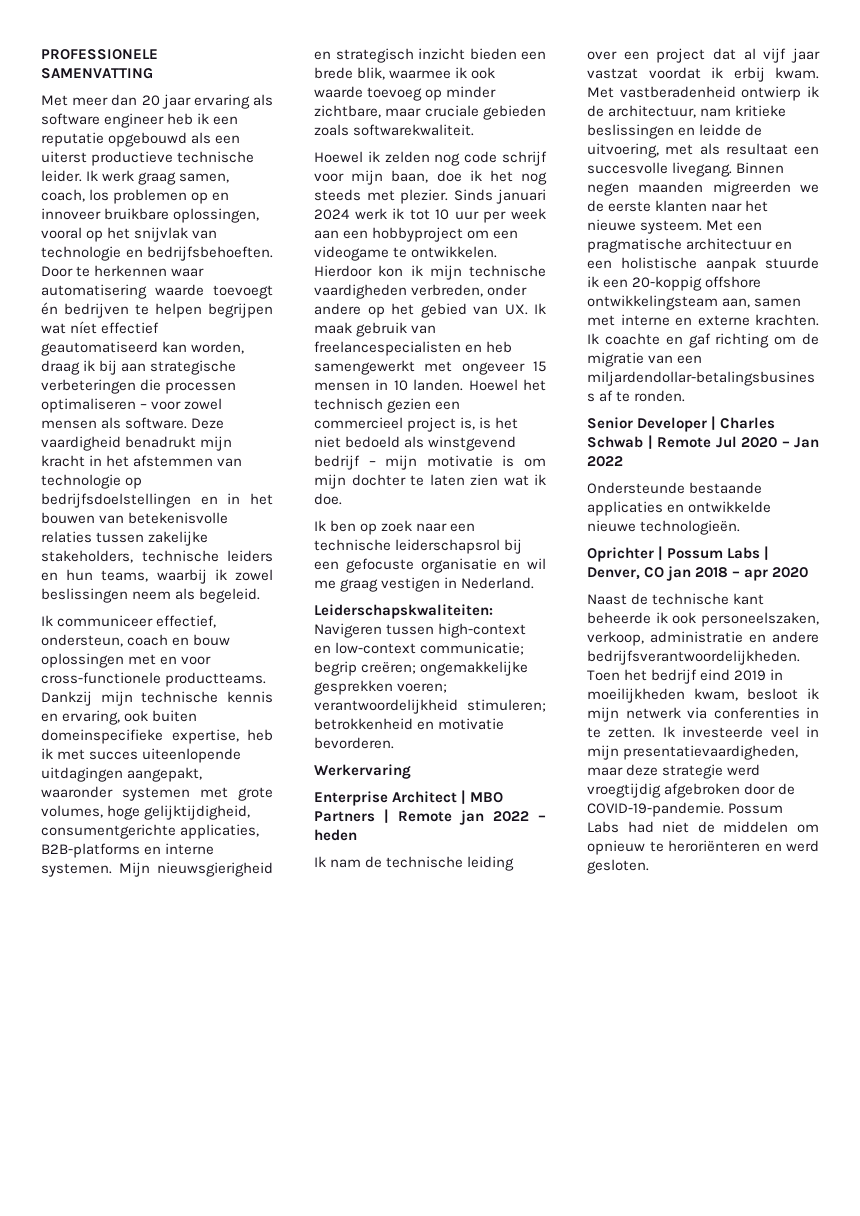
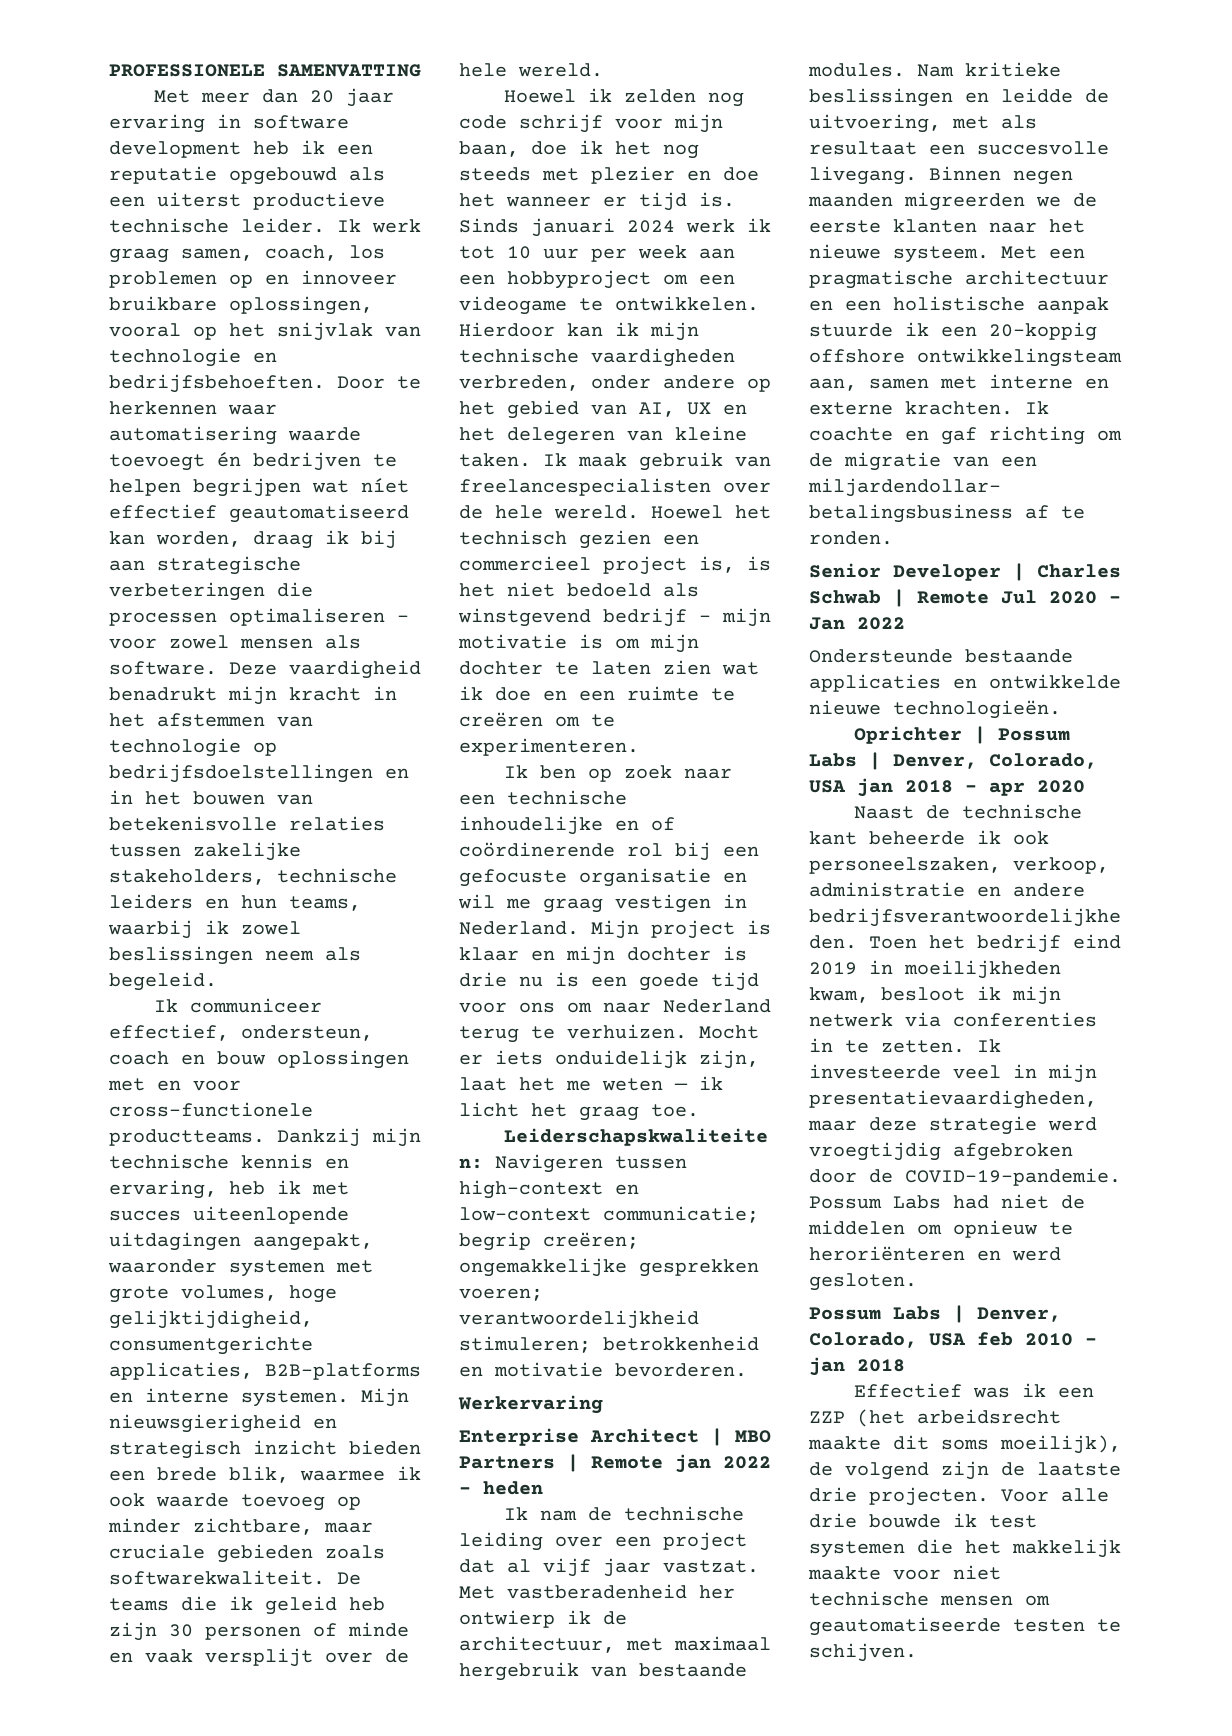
- Met meer dan 20 jaar ervaring als software engineer heb ik een reputatie opgebouwd als een uiterst productieve technische leider.
+ Met meer dan 20 jaar ervaring in software development heb ik een reputatie opgebouwd als een uiterst productieve technische leider.
- Dankzij mijn technische kennis en ervaring, ook buiten domeinspecifieke expertise, heb ik met succes uiteenlopende uitdagingen aangepakt, waaronder systemen met grote volumes, hoge gelijktijdigheid, consumentgerichte applicaties, B2B-platforms en interne systemen.
+ Dankzij mijn technische kennis en ervaring, heb ik met succes uiteenlopende uitdagingen aangepakt, waaronder systemen met grote volumes, hoge gelijktijdigheid, consumentgerichte applicaties, B2B-platforms en interne systemen.
+ De teams die ik geleid heb zijn 30 personen of minde en vaak versplijt over de hele wereld.
- Hoewel ik zelden nog code schrijf voor mijn baan, doe ik het nog steeds met plezier.
+ Hoewel ik zelden nog code schrijf voor mijn baan, doe ik het nog steeds met plezier en doe het wanneer er tijd is.
- Hierdoor kon ik mijn technische vaardigheden verbreden, onder andere op het gebied van UX. Ik maak gebruik van freelancespecialisten en heb samengewerkt met ongeveer 15 mensen in 10 landen.
+ Hierdoor kan ik mijn technische vaardigheden verbreden, onder andere op het gebied van AI, UX en het delegeren van kleine taken. Ik maak gebruik van freelancespecialisten over de hele wereld.
- Hoewel het technisch gezien een commercieel project is, is het niet bedoeld als winstgevend bedrijf – mijn motivatie is om mijn dochter te laten zien wat ik doe.
+ Hoewel het technisch gezien een commercieel project is, is het niet bedoeld als winstgevend bedrijf – mijn motivatie is om mijn dochter te laten zien wat ik doe en een ruimte te creëren om te experimenteren.
- Ik ben op zoek naar een technische leiderschapsrol bij een gefocuste organisatie en wil me graag vestigen in Nederland.
+ Ik ben op zoek naar een technische inhoudelijke en of coördinerende rol bij een gefocuste organisatie en wil me graag vestigen in Nederland. Mijn project is klaar en mijn dochter is drie nu is een goede tijd voor ons om naar Nederland terug te verhuizen. Mocht er iets onduidelijk zijn, laat het me weten — ik licht het graag toe.
- Ik nam de technische leiding over een project dat al vijf jaar vastzat voordat ik erbij kwam.
+ Ik nam de technische leiding over een project dat al vijf jaar vastzat.
- Met vastberadenheid ontwierp ik de architectuur, nam kritieke beslissingen en leidde de uitvoering, met als resultaat een succesvolle livegang.
+ Met vastberadenheid her ontwierp ik de architectuur, met maximaal hergebruik van bestaande modules. Nam kritieke beslissingen en leidde de uitvoering, met als resultaat een succesvolle livegang.
- Oprichter | Possum Labs | Denver, CO jan 2018 – apr 2020
+ Oprichter | Possum Labs | Denver, Colorado, USA jan 2018 – apr 2020
+ Possum Labs | Denver, Colorado, USA feb 2010 – jan 2018
+ Effectief was ik een ZZP (het arbeidsrecht maakte dit soms moeilijk), de volgend zijn de laatste drie projecten. Voor alle drie bouwde ik test systemen die het makkelijk maakte voor niet technische mensen om geautomatiseerde testen te schijven.

